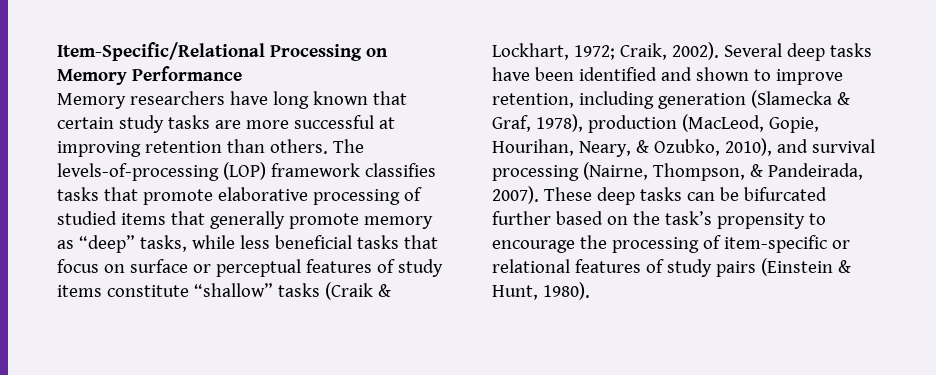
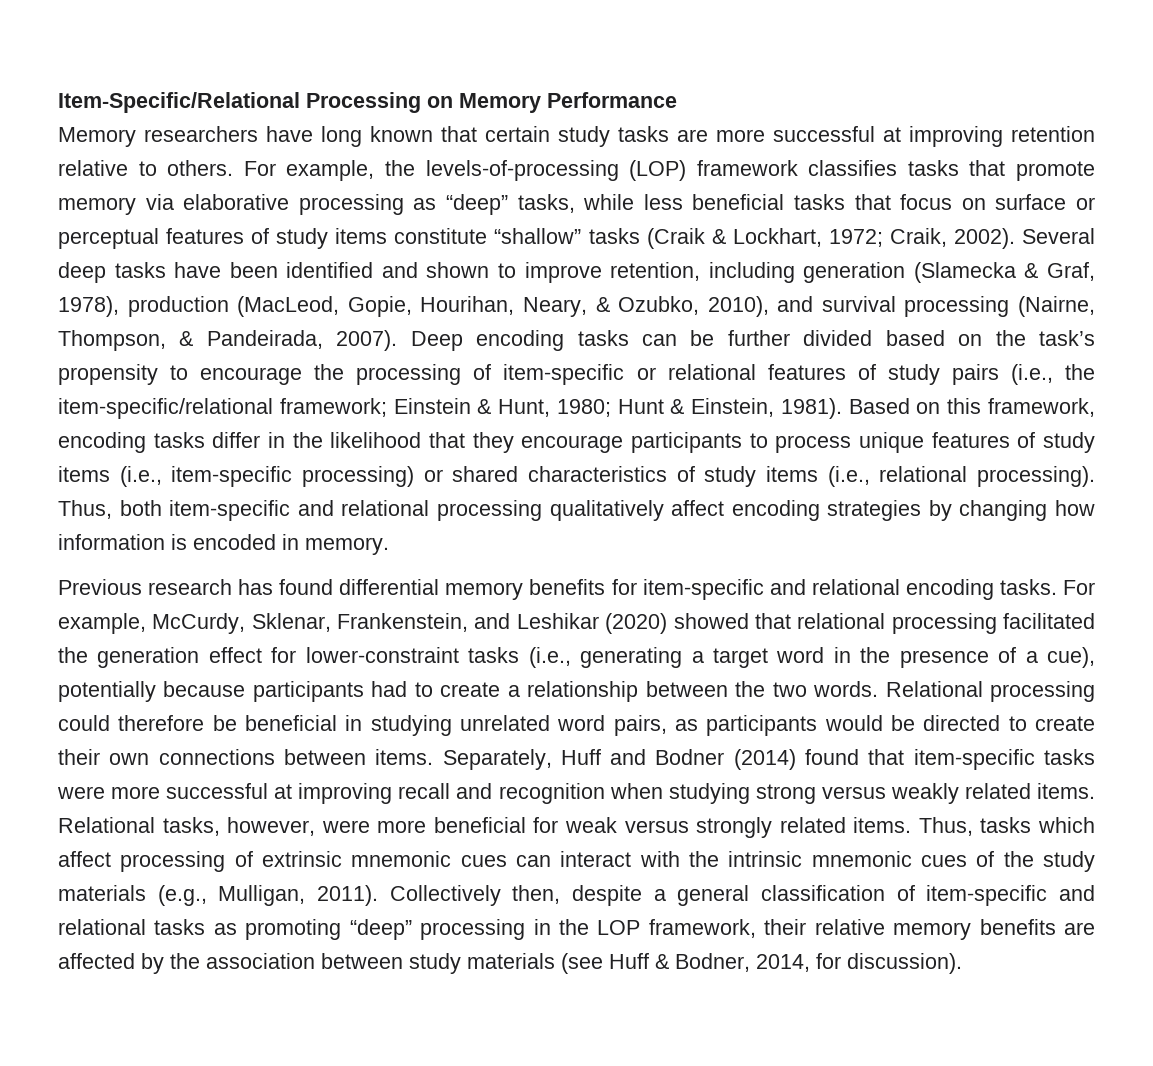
- Memory researchers have long known that certain study tasks are more successful at improving retention than others. The levels-of-processing (LOP) framework classifies tasks that promote elaborative processing of studied items that generally promote memory as “deep” tasks, while less beneficial tasks that focus on surface or perceptual features of study items constitute “shallow” tasks (Craik & Lockhart, 1972; Craik, 2002).
+ Memory researchers have long known that certain study tasks are more successful at improving retention relative to others. For example, the levels-of-processing (LOP) framework classifies tasks that promote memory via elaborative processing as “deep” tasks, while less beneficial tasks that focus on surface or perceptual features of study items constitute “shallow” tasks (Craik & Lockhart, 1972; Craik, 2002).
- These deep tasks can be bifurcated further based on the task’s propensity to encourage the processing of item-specific or relational features of study pairs (Einstein & Hunt, 1980).
+ Deep encoding tasks can be further divided based on the task’s propensity to encourage the processing of item-specific or relational features of study pairs (i.e., the item-specific/relational framework; Einstein & Hunt, 1980; Hunt & Einstein, 1981). Based on this framework, encoding tasks differ in the likelihood that they encourage participants to process unique features of study items (i.e., item-specific processing) or shared characteristics of study items (i.e., relational processing). Thus, both item-specific and relational processing qualitatively affect encoding strategies by changing how information is encoded in memory.
+ Previous research has found differential memory benefits for item-specific and relational encoding tasks. For example, McCurdy, Sklenar, Frankenstein, and Leshikar (2020) showed that relational processing facilitated the generation effect for lower-constraint tasks (i.e., generating a target word in the presence of a cue), potentially because participants had to create a relationship between the two words. Relational processing could therefore be beneficial in studying unrelated word pairs, as participants would be directed to create their own connections between items. Separately, Huff and Bodner (2014) found that item-specific tasks were more successful at improving recall and recognition when studying strong versus weakly related items. Relational tasks, however, were more beneficial for weak versus strongly related items. Thus, tasks which affect processing of extrinsic mnemonic cues can interact with the intrinsic mnemonic cues of the study materials (e.g., Mulligan, 2011). Collectively then, despite a general classification of item-specific and relational tasks as promoting “deep” processing in the LOP framework, their relative memory benefits are affected by the association between study materials (see Huff & Bodner, 2014, for discussion).

